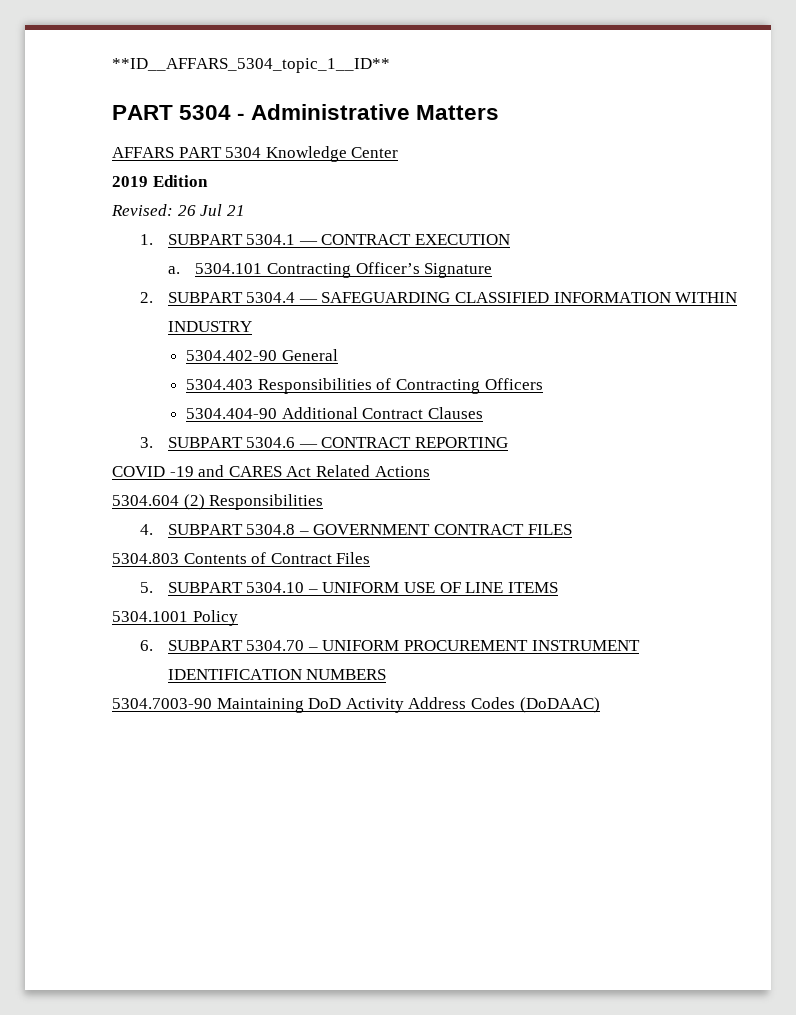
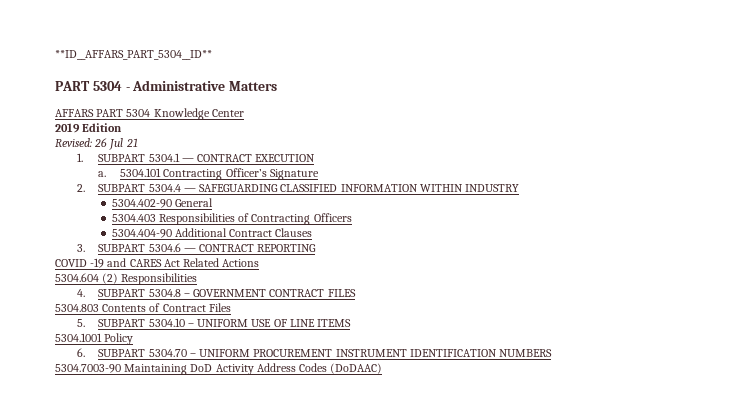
- **ID__AFFARS_5304_topic_1__ID**
+ **ID__AFFARS_PART_5304__ID**

